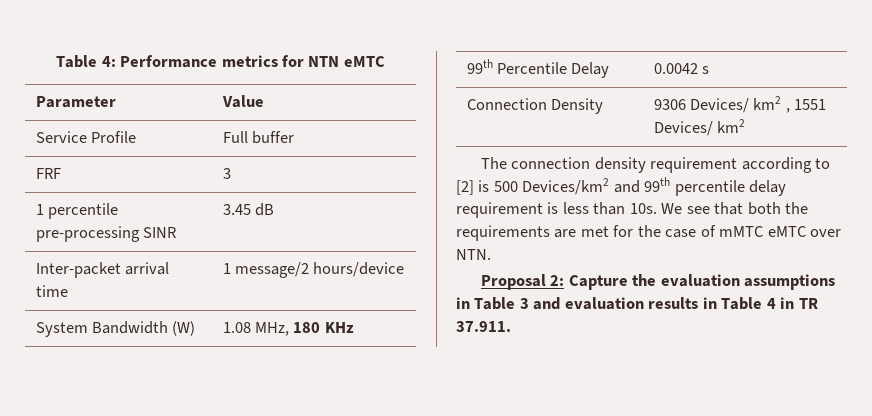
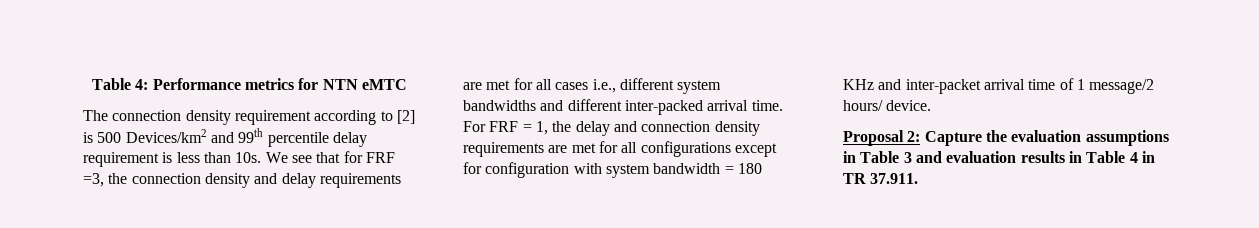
- Parameter | Value
- Service Profile | Full buffer
- FRF | 3
- 1 percentile pre-processing SINR | 3.45 dB
- Inter-packet arrival time | 1 message/2 hours/device
- System Bandwidth (W) | 1.08 MHz, 180 KHz
- 99th Percentile Delay | 0.0042 s
- Connection Density | 9306 Devices/ km2 , 1551 Devices/ km2
- We see that both the requirements are met for the case of mMTC eMTC over NTN.
+ We see that for FRF =3, the connection density and delay requirements are met for all cases i.e., different system bandwidths and different inter-packed arrival time. For FRF = 1, the delay and connection density requirements are met for all configurations except for configuration with system bandwidth = 180 KHz and inter-packet arrival time of 1 message/2 hours/ device.

